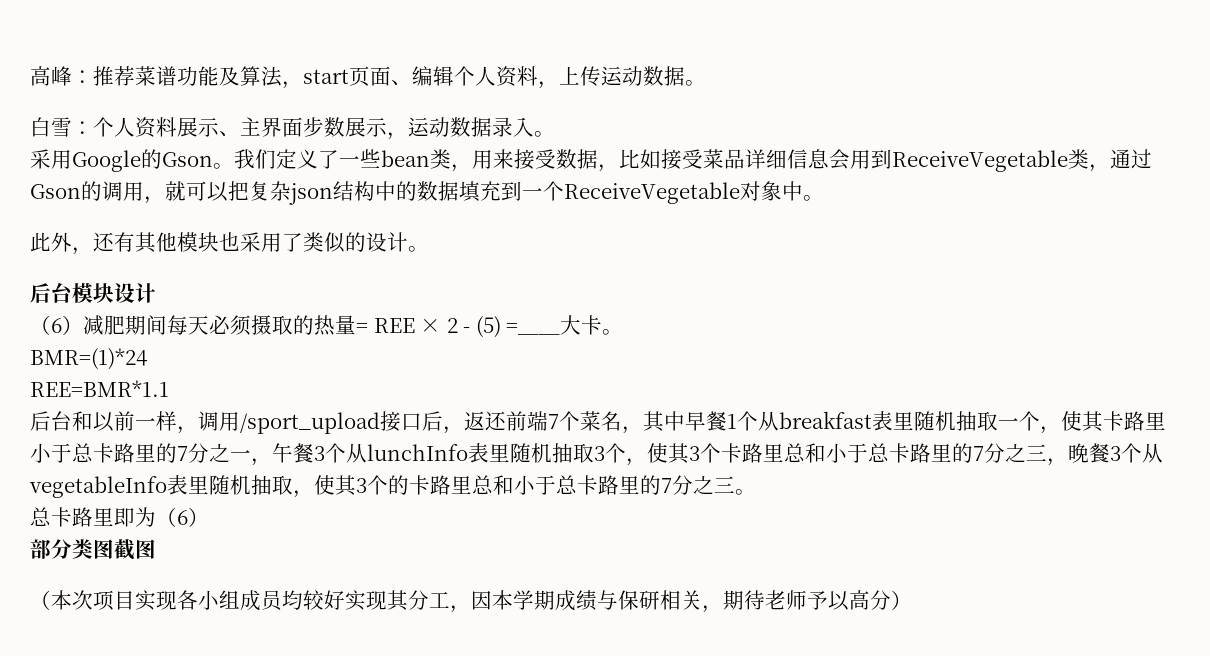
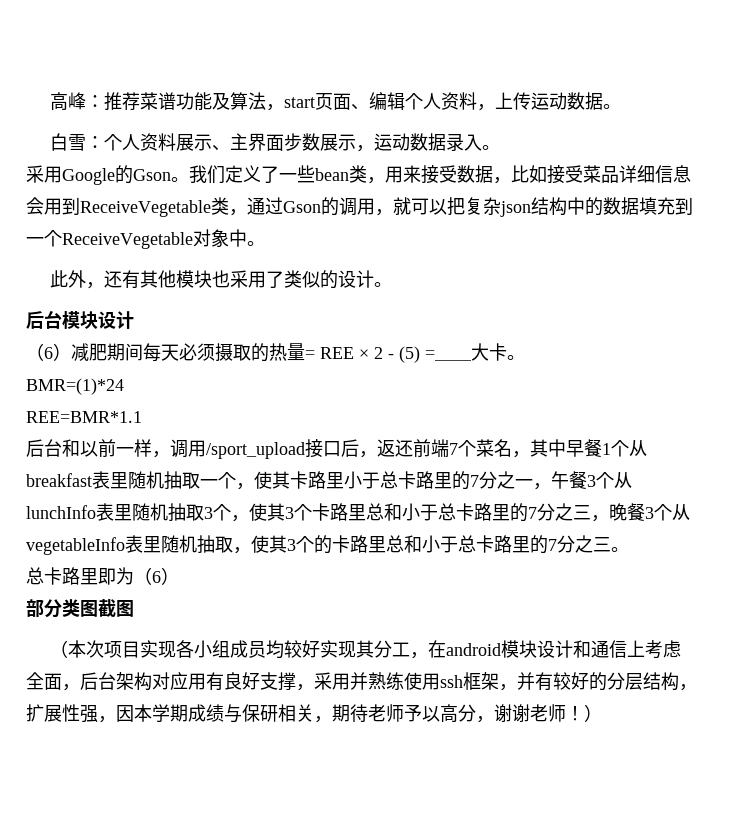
- （本次项目实现各小组成员均较好实现其分工，因本学期成绩与保研相关，期待老师予以高分）
+ （本次项目实现各小组成员均较好实现其分工，在android模块设计和通信上考虑全面，后台架构对应用有良好支撑，采用并熟练使用ssh框架，并有较好的分层结构，扩展性强，因本学期成绩与保研相关，期待老师予以高分，谢谢老师！）

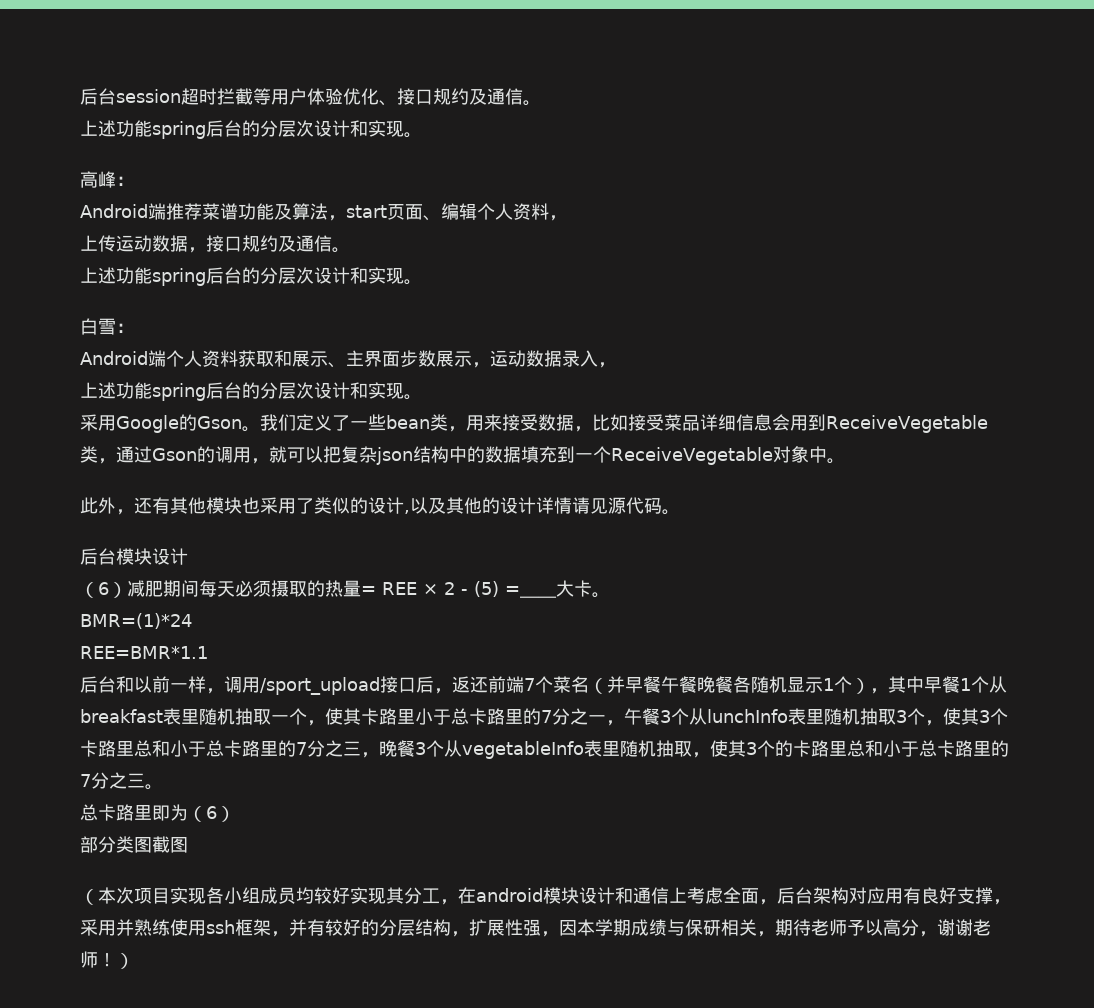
+ 后台session超时拦截等用户体验优化、接口规约及通信。
+ 上述功能spring后台的分层次设计和实现。
- 高峰：推荐菜谱功能及算法，start页面、编辑个人资料，上传运动数据。
+ 高峰：
+ Android端推荐菜谱功能及算法，start页面、编辑个人资料，
+ 上传运动数据，接口规约及通信。
+ 上述功能spring后台的分层次设计和实现。
- 白雪：个人资料展示、主界面步数展示，运动数据录入。
+ 白雪：
+ Android端个人资料获取和展示、主界面步数展示，运动数据录入，
+ 上述功能spring后台的分层次设计和实现。
- 此外，还有其他模块也采用了类似的设计。
+ 此外，还有其他模块也采用了类似的设计,以及其他的设计详情请见源代码。
- 后台和以前一样，调用/sport_upload接口后，返还前端7个菜名，其中早餐1个从breakfast表里随机抽取一个，使其卡路里小于总卡路里的7分之一，午餐3个从lunchInfo表里随机抽取3个，使其3个卡路里总和小于总卡路里的7分之三，晚餐3个从vegetableInfo表里随机抽取，使其3个的卡路里总和小于总卡路里的7分之三。
+ 后台和以前一样，调用/sport_upload接口后，返还前端7个菜名（并早餐午餐晚餐各随机显示1个），其中早餐1个从breakfast表里随机抽取一个，使其卡路里小于总卡路里的7分之一，午餐3个从lunchInfo表里随机抽取3个，使其3个卡路里总和小于总卡路里的7分之三，晚餐3个从vegetableInfo表里随机抽取，使其3个的卡路里总和小于总卡路里的7分之三。

